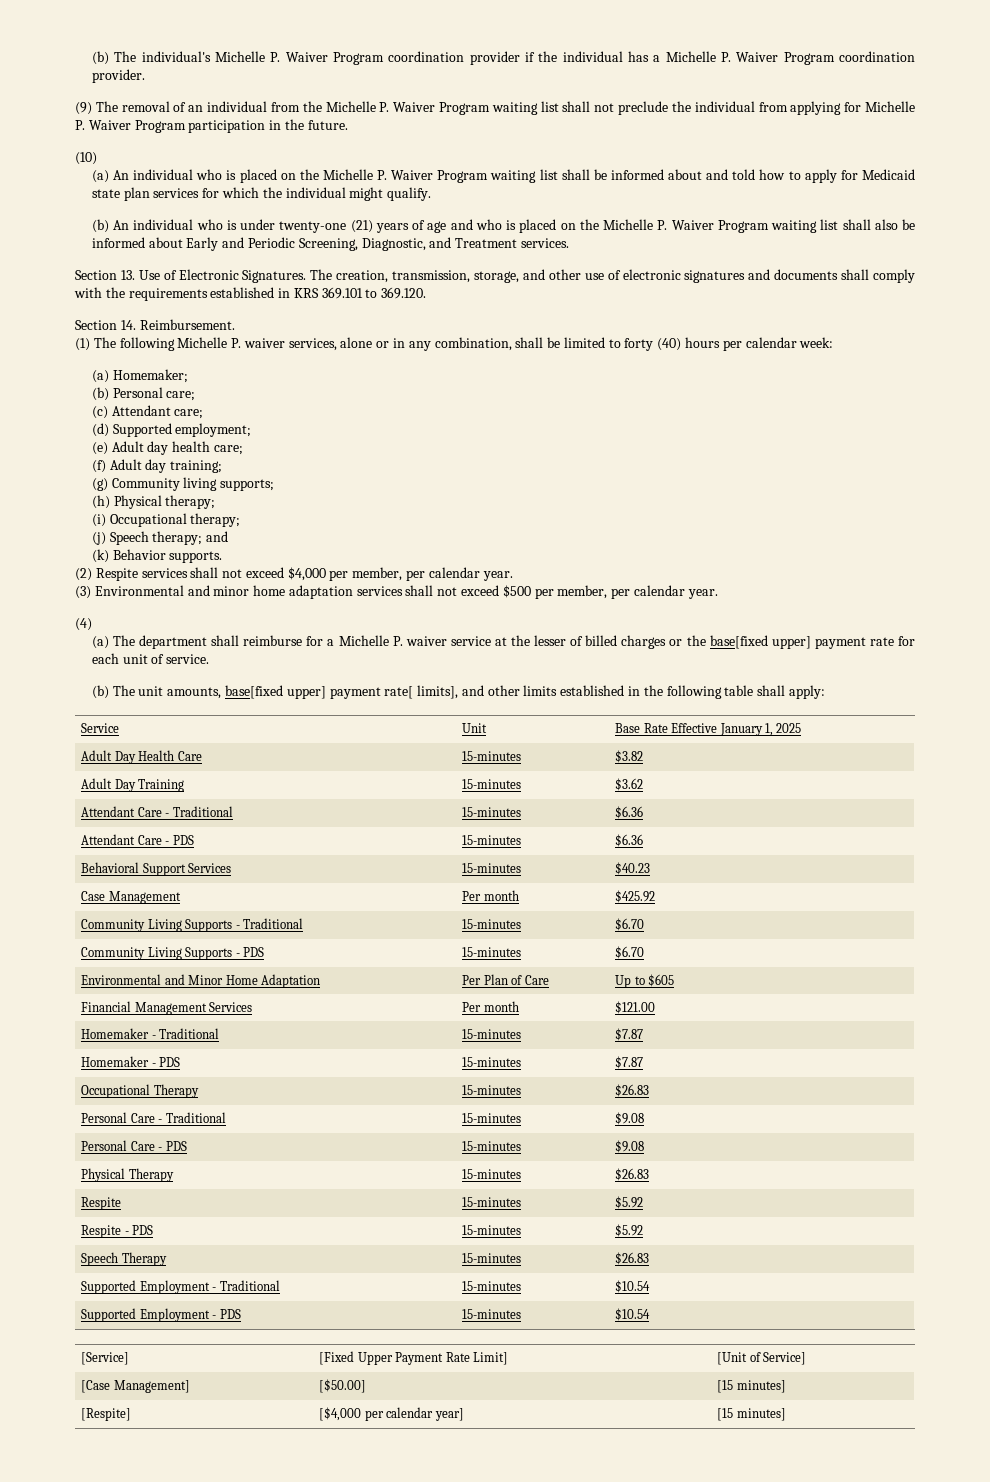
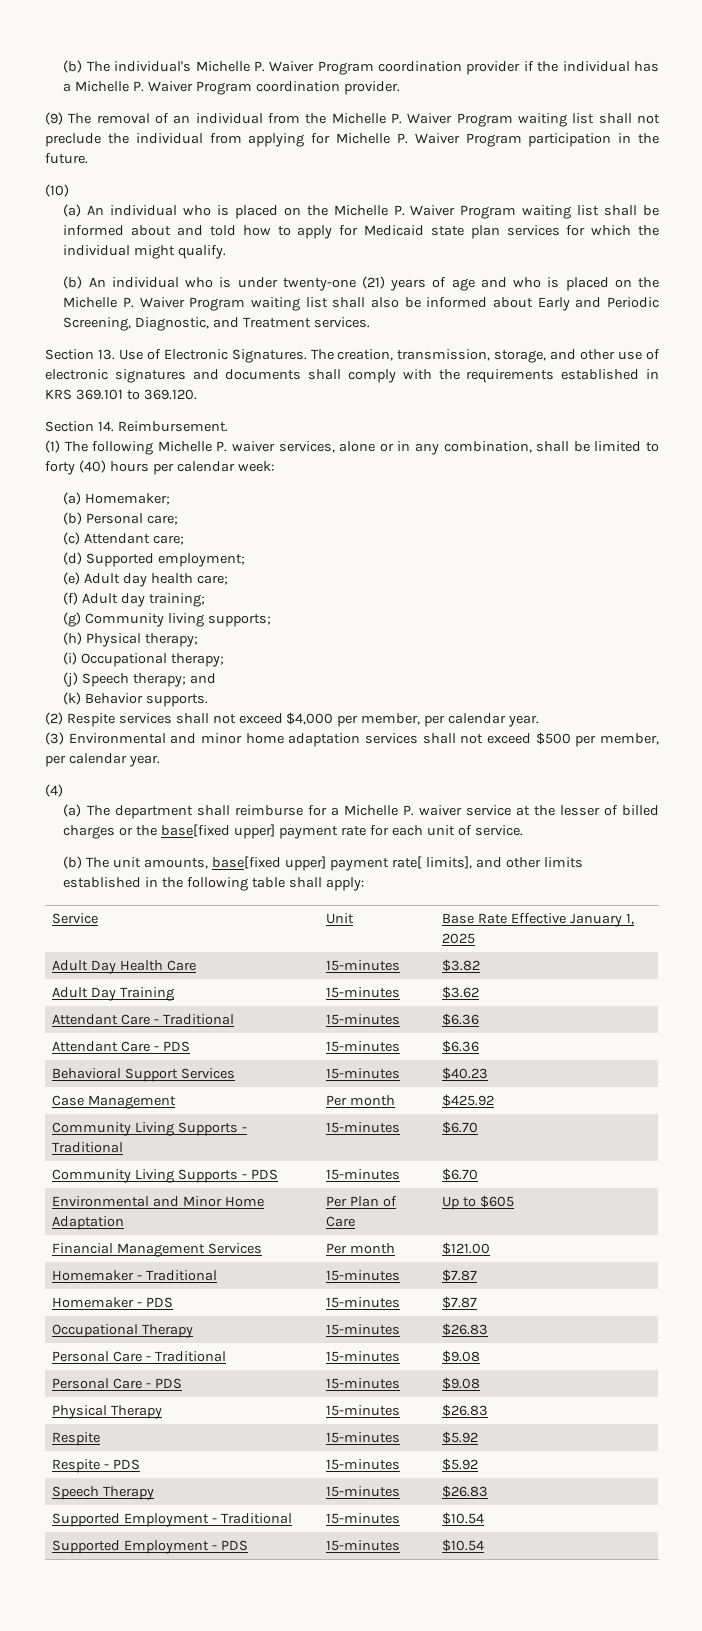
- [Service] | [Fixed Upper Payment Rate Limit] | [Unit of Service]
- [Case Management] | [$50.00] | [15 minutes]
- [Respite] | [$4,000 per calendar year] | [15 minutes]

